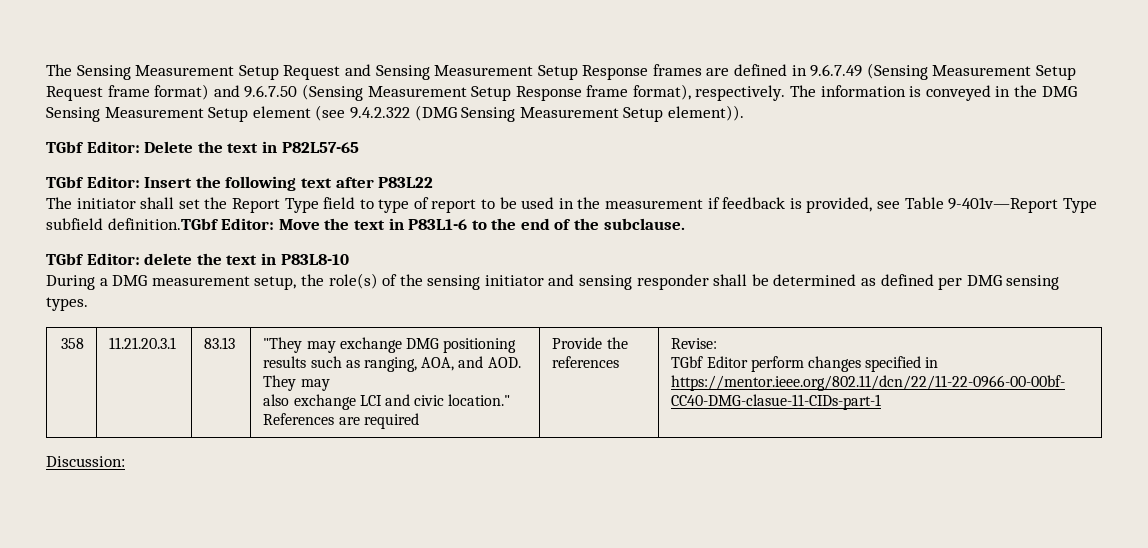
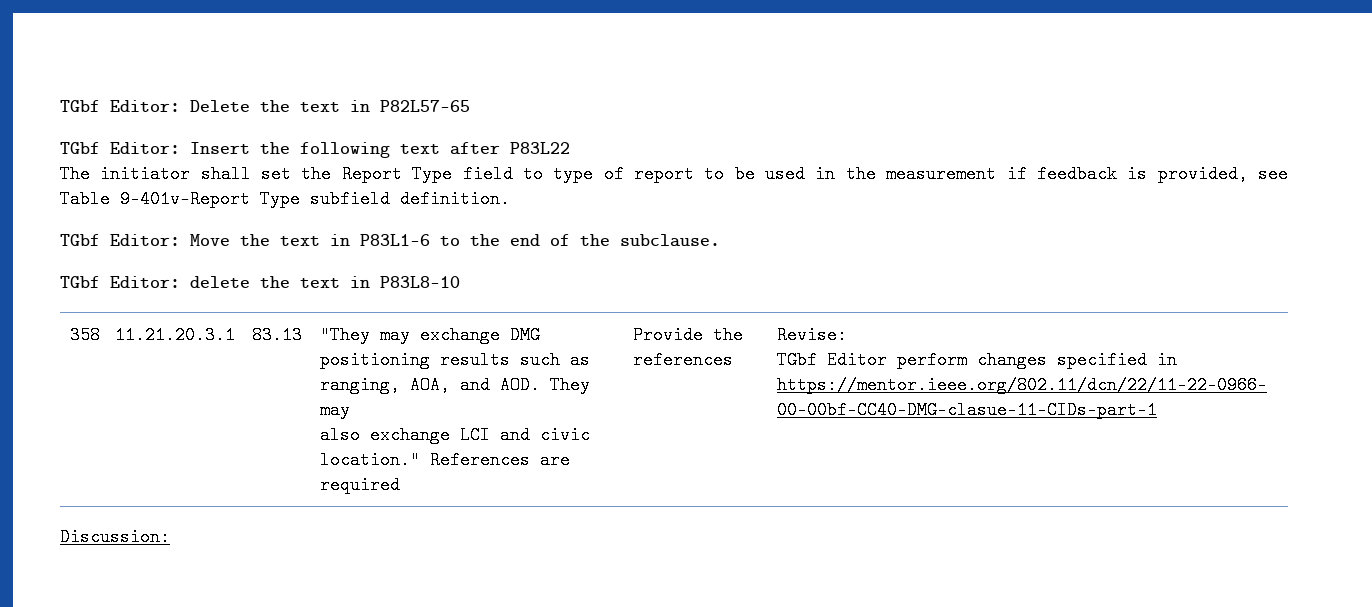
- The Sensing Measurement Setup Request and Sensing Measurement Setup Response frames are defined in 9.6.7.49 (Sensing Measurement Setup Request frame format) and 9.6.7.50 (Sensing Measurement Setup Response frame format), respectively. The information is conveyed in the DMG Sensing Measurement Setup element (see 9.4.2.322 (DMG Sensing Measurement Setup element)).
- The initiator shall set the Report Type field to type of report to be used in the measurement if feedback is provided, see Table 9-401v—Report Type subfield definition.TGbf Editor: Move the text in P83L1-6 to the end of the subclause.
+ The initiator shall set the Report Type field to type of report to be used in the measurement if feedback is provided, see Table 9-401v—Report Type subfield definition.
+ TGbf Editor: Move the text in P83L1-6 to the end of the subclause.
- During a DMG measurement setup, the role(s) of the sensing initiator and sensing responder shall be determined as defined per DMG sensing types.

